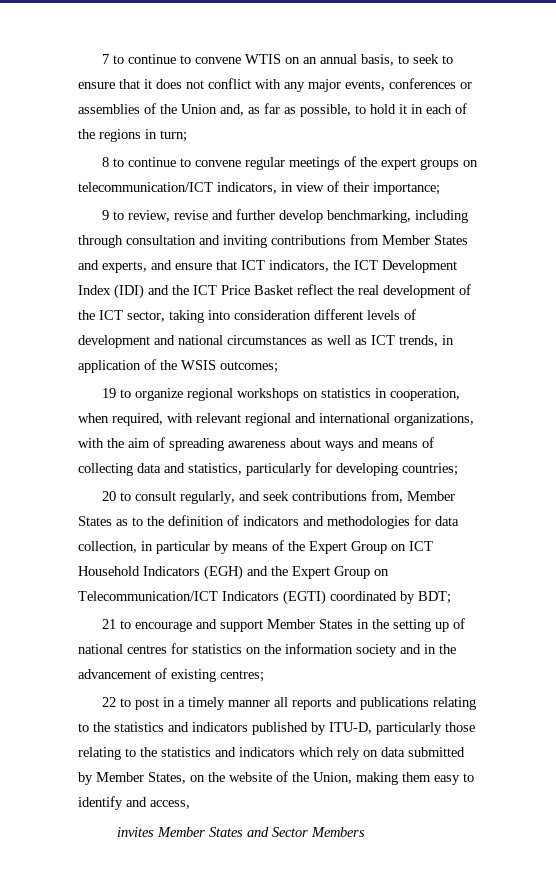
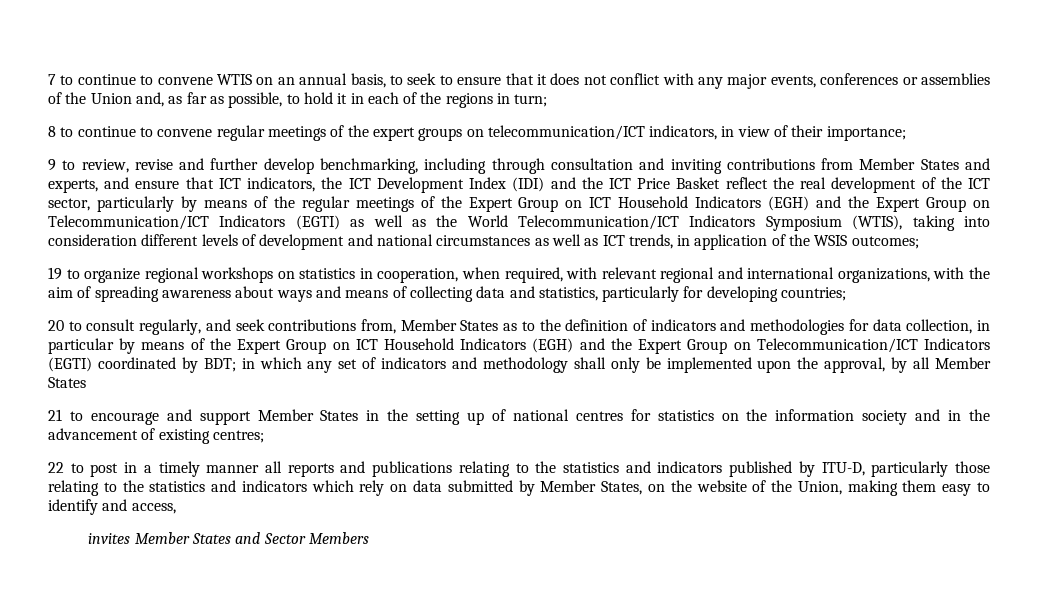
- 9 to review, revise and further develop benchmarking, including through consultation and inviting contributions from Member States and experts, and ensure that ICT indicators, the ICT Development Index (IDI) and the ICT Price Basket reflect the real development of the ICT sector, taking into consideration different levels of development and national circumstances as well as ICT trends, in application of the WSIS outcomes;
+ 9 to review, revise and further develop benchmarking, including through consultation and inviting contributions from Member States and experts, and ensure that ICT indicators, the ICT Development Index (IDI) and the ICT Price Basket reflect the real development of the ICT sector, particularly by means of the regular meetings of the Expert Group on ICT Household Indicators (EGH) and the Expert Group on Telecommunication/ICT Indicators (EGTI) as well as the World Telecommunication/ICT Indicators Symposium (WTIS), taking into consideration different levels of development and national circumstances as well as ICT trends, in application of the WSIS outcomes;
- 20 to consult regularly, and seek contributions from, Member States as to the definition of indicators and methodologies for data collection, in particular by means of the Expert Group on ICT Household Indicators (EGH) and the Expert Group on Telecommunication/ICT Indicators (EGTI) coordinated by BDT;
+ 20 to consult regularly, and seek contributions from, Member States as to the definition of indicators and methodologies for data collection, in particular by means of the Expert Group on ICT Household Indicators (EGH) and the Expert Group on Telecommunication/ICT Indicators (EGTI) coordinated by BDT; in which any set of indicators and methodology shall only be implemented upon the approval, by all Member States

